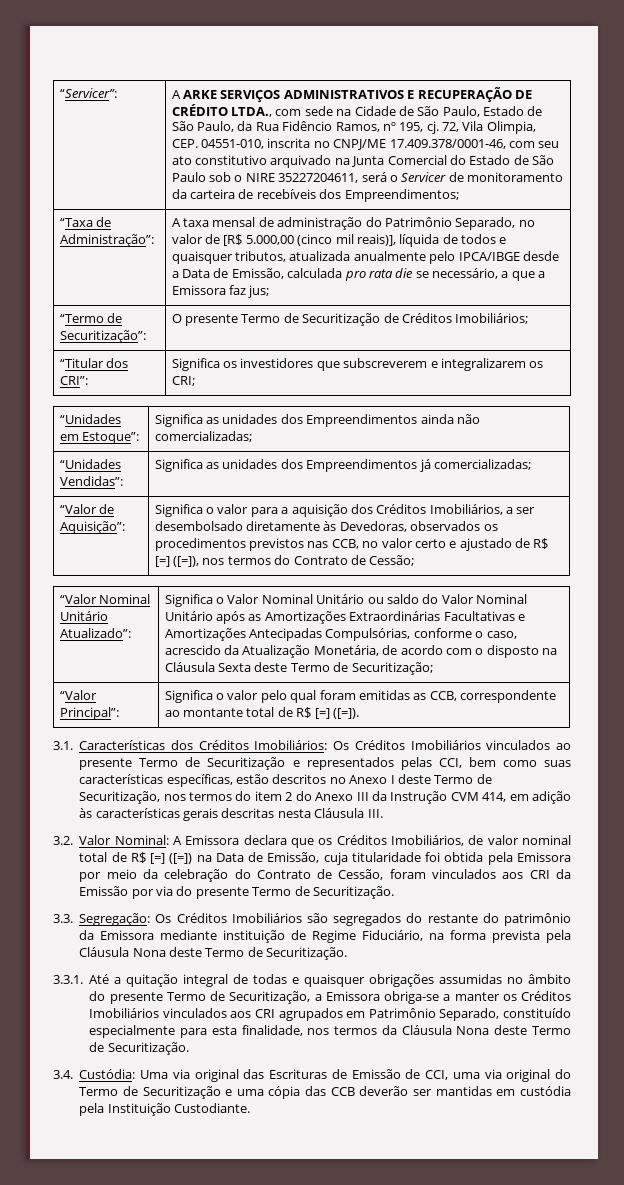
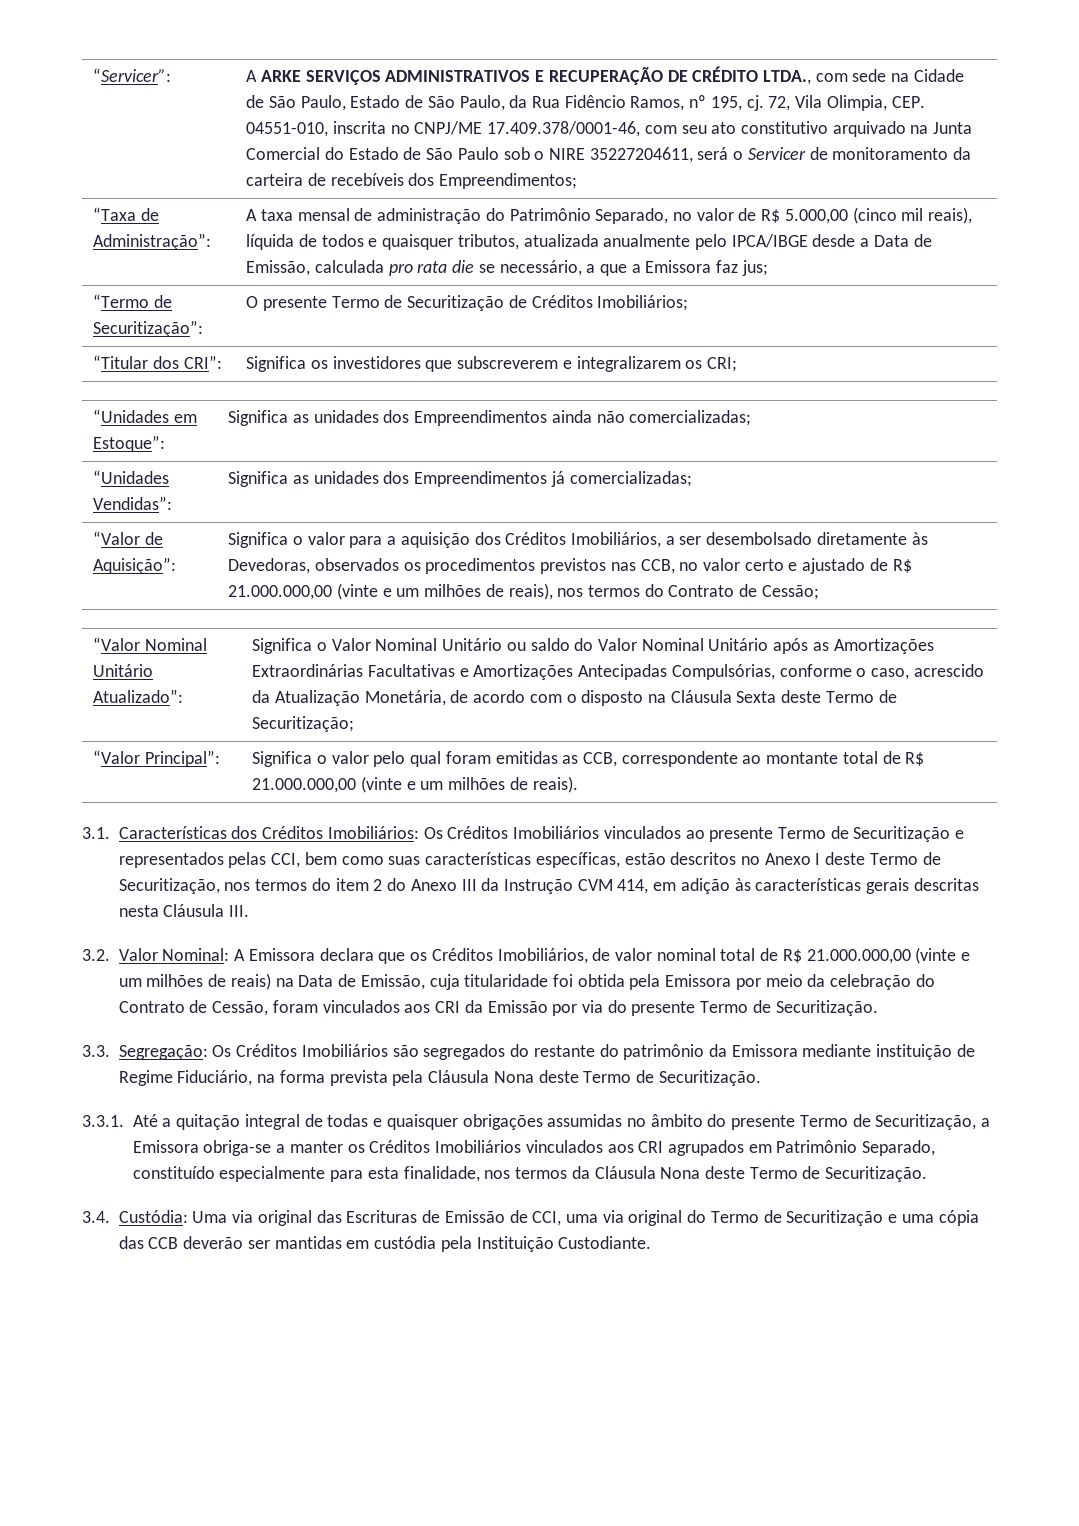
- A taxa mensal de administração do Patrimônio Separado, no valor de [R$ 5.000,00 (cinco mil reais)], líquida de todos e quaisquer tributos, atualizada anualmente pelo IPCA/IBGE desde a Data de Emissão, calculada pro rata die se necessário, a que a Emissora faz jus;
+ A taxa mensal de administração do Patrimônio Separado, no valor de R$ 5.000,00 (cinco mil reais), líquida de todos e quaisquer tributos, atualizada anualmente pelo IPCA/IBGE desde a Data de Emissão, calculada pro rata die se necessário, a que a Emissora faz jus;
- Significa o valor para a aquisição dos Créditos Imobiliários, a ser desembolsado diretamente às Devedoras, observados os procedimentos previstos nas CCB, no valor certo e ajustado de R$ [=] ([=]), nos termos do Contrato de Cessão;
+ Significa o valor para a aquisição dos Créditos Imobiliários, a ser desembolsado diretamente às Devedoras, observados os procedimentos previstos nas CCB, no valor certo e ajustado de R$ 21.000.000,00 (vinte e um milhões de reais), nos termos do Contrato de Cessão;
- “Valor Principal”: | Significa o valor pelo qual foram emitidas as CCB, correspondente ao montante total de R$ [=] ([=]).
+ “Valor Principal”: | Significa o valor pelo qual foram emitidas as CCB, correspondente ao montante total de R$ 21.000.000,00 (vinte e um milhões de reais).
- 3.2. Valor Nominal: A Emissora declara que os Créditos Imobiliários, de valor nominal total de R$ [=] ([=]) na Data de Emissão, cuja titularidade foi obtida pela Emissora por meio da celebração do Contrato de Cessão, foram vinculados aos CRI da Emissão por via do presente Termo de Securitização.
+ 3.2. Valor Nominal: A Emissora declara que os Créditos Imobiliários, de valor nominal total de R$ 21.000.000,00 (vinte e um milhões de reais) na Data de Emissão, cuja titularidade foi obtida pela Emissora por meio da celebração do Contrato de Cessão, foram vinculados aos CRI da Emissão por via do presente Termo de Securitização.

